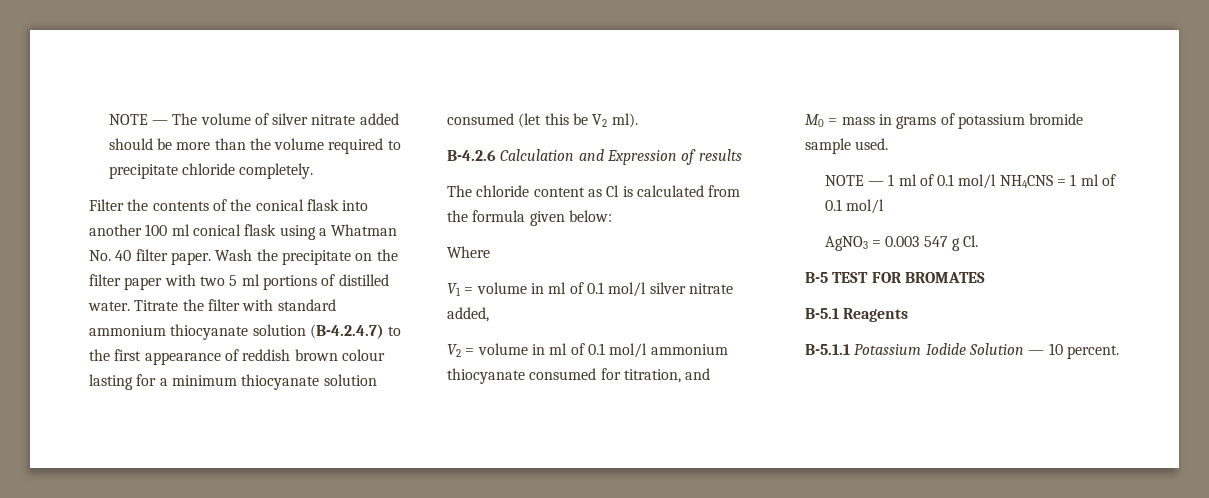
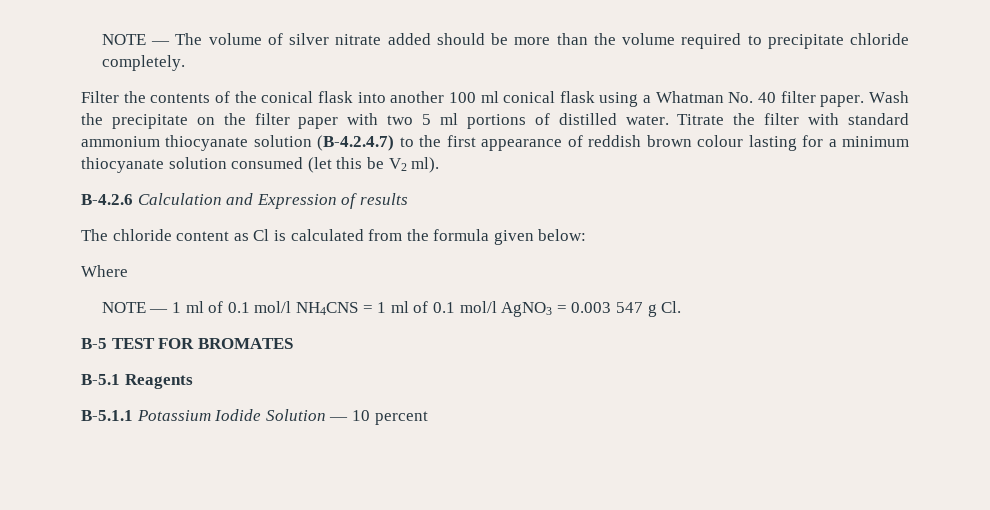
- V1 = volume in ml of 0.1 mol/l silver nitrate added,
- V2 = volume in ml of 0.1 mol/l ammonium thiocyanate consumed for titration, and
- M0 = mass in grams of potassium bromide sample used.
- NOTE — 1 ml of 0.1 mol/l NH4CNS = 1 ml of 0.1 mol/l
- AgNO3 = 0.003 547 g Cl.
+ NOTE — 1 ml of 0.1 mol/l NH4CNS = 1 ml of 0.1 mol/l AgNO3 = 0.003 547 g Cl.
- B-5.1.1 Potassium Iodide Solution — 10 percent.
+ B-5.1.1 Potassium Iodide Solution — 10 percent

